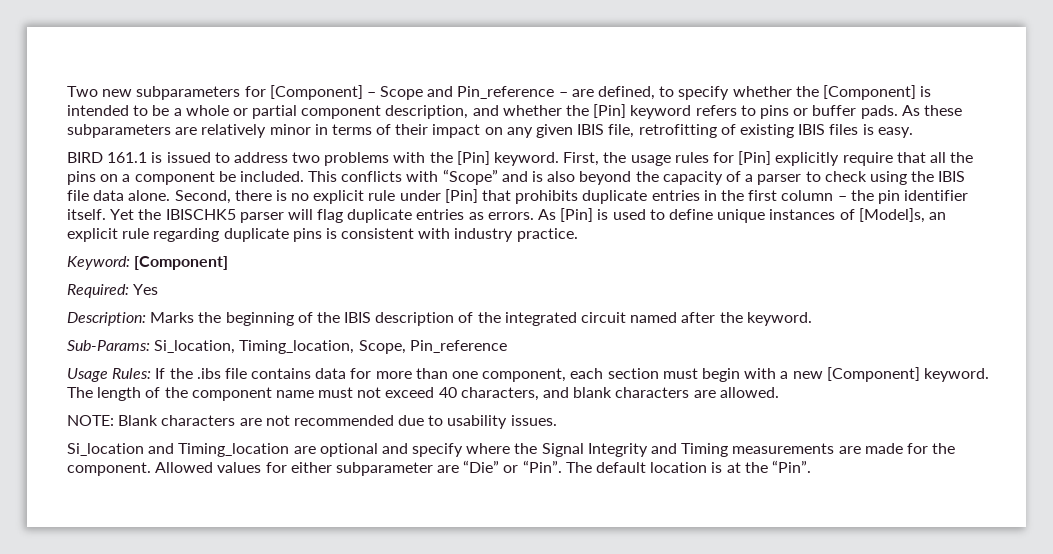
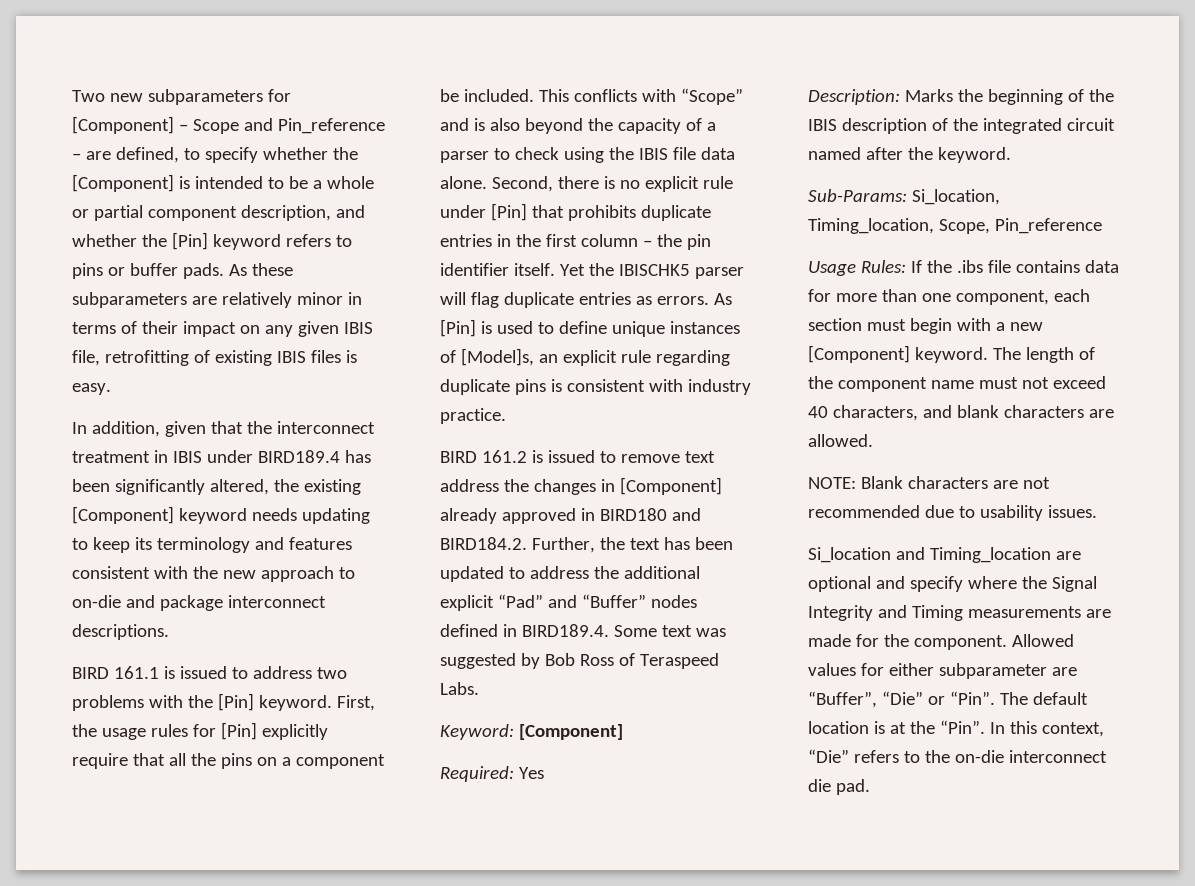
+ In addition, given that the interconnect treatment in IBIS under BIRD189.4 has been significantly altered, the existing [Component] keyword needs updating to keep its terminology and features consistent with the new approach to on-die and package interconnect descriptions.
+ BIRD 161.2 is issued to remove text address the changes in [Component] already approved in BIRD180 and BIRD184.2. Further, the text has been updated to address the additional explicit “Pad” and “Buffer” nodes defined in BIRD189.4. Some text was suggested by Bob Ross of Teraspeed Labs.
- Allowed values for either subparameter are “Die” or “Pin”.
+ Allowed values for either subparameter are “Buffer”, “Die” or “Pin”.
+ In this context, “Die” refers to the on-die interconnect die pad.

